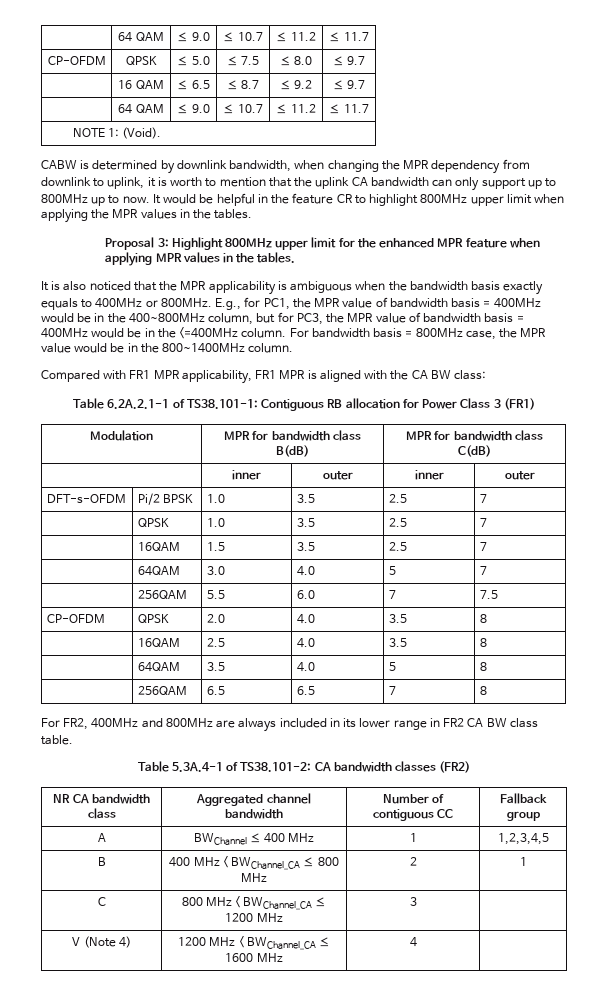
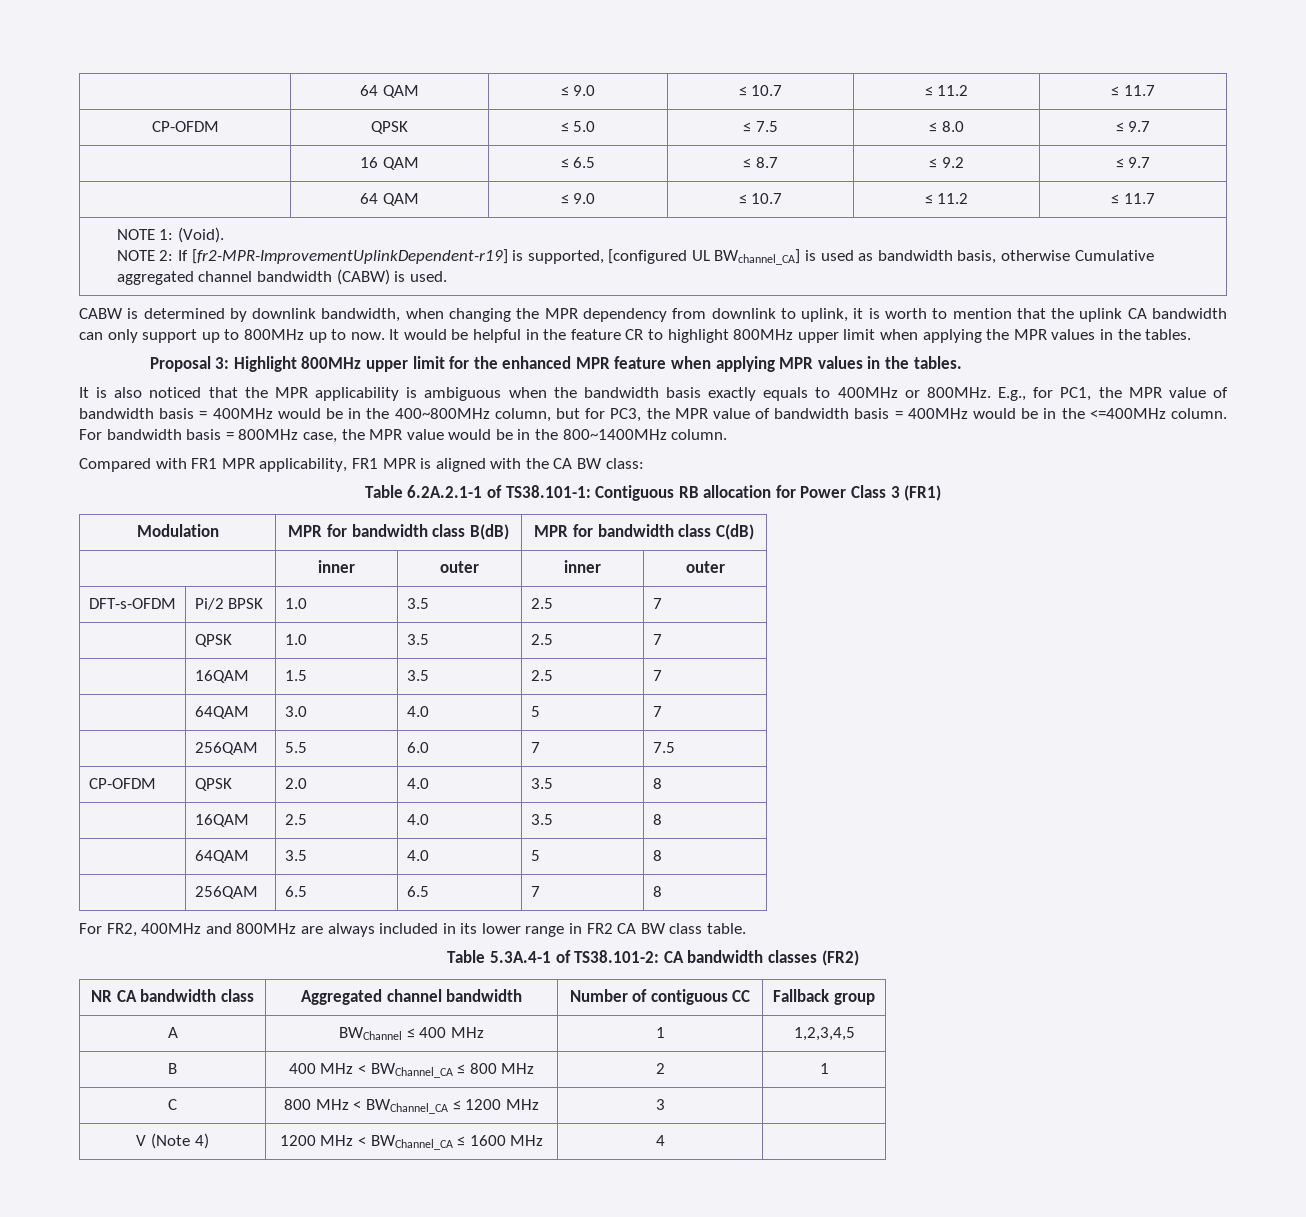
  NOTE 1: (Void).
+ NOTE 2: If [fr2-MPR-ImprovementUplinkDependent-r19] is supported, [configured UL BWchannel_CA] is used as bandwidth basis, otherwise Cumulative aggregated channel bandwidth (CABW) is used.

